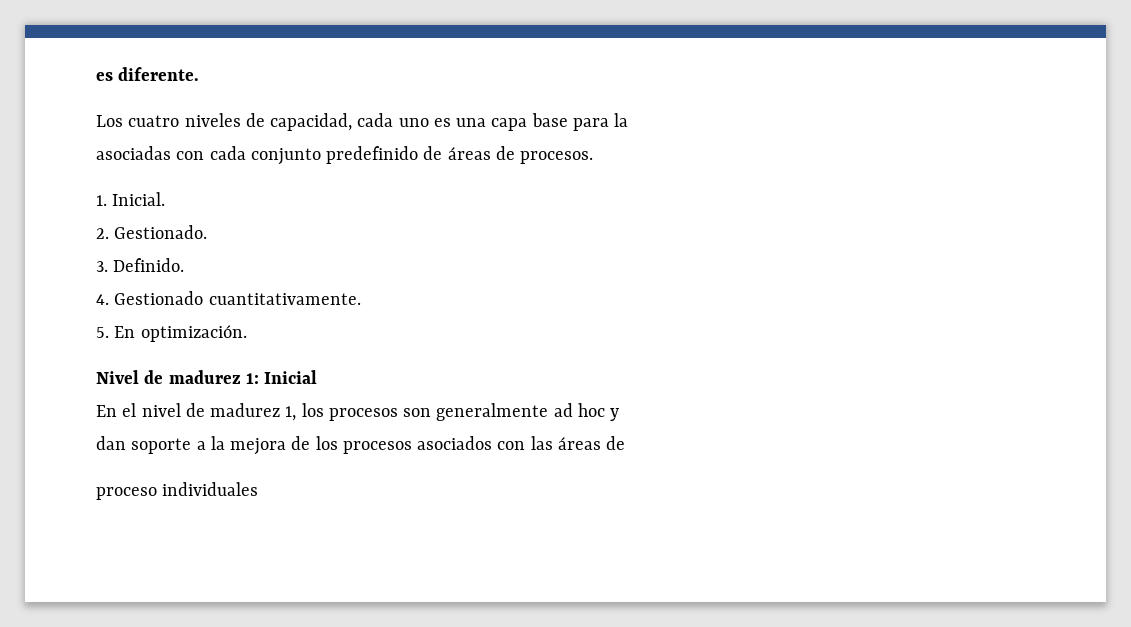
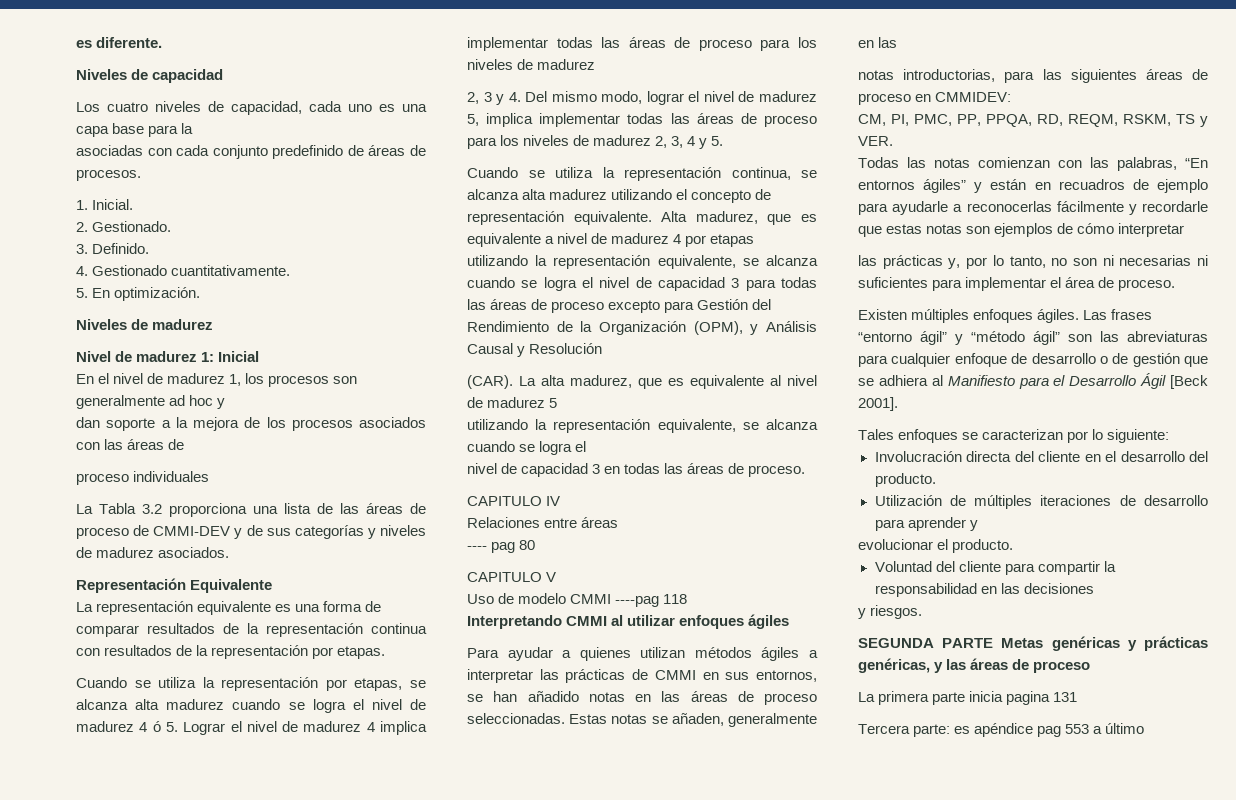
+ Niveles de capacidad
+ Niveles de madurez
+ La Tabla 3.2 proporciona una lista de las áreas de proceso de CMMI-DEV y de sus categorías y niveles de madurez asociados.
+ Representación Equivalente
+ La representación equivalente es una forma de comparar resultados de la representación continua con resultados de la representación por etapas.
+ Cuando se utiliza la representación por etapas, se alcanza alta madurez cuando se logra el nivel de madurez 4 ó 5. Lograr el nivel de madurez 4 implica implementar todas las áreas de proceso para los niveles de madurez
+ 2, 3 y 4. Del mismo modo, lograr el nivel de madurez 5, implica implementar todas las áreas de proceso para los niveles de madurez 2, 3, 4 y 5.
+ Cuando se utiliza la representación continua, se alcanza alta madurez utilizando el concepto de representación equivalente. Alta madurez, que es equivalente a nivel de madurez 4 por etapas utilizando la representación equivalente, se alcanza cuando se logra el nivel de capacidad 3 para todas las áreas de proceso excepto para Gestión del Rendimiento de la Organización (OPM), y Análisis Causal y Resolución
+ (CAR). La alta madurez, que es equivalente al nivel de madurez 5
+ utilizando la representación equivalente, se alcanza cuando se logra el
+ nivel de capacidad 3 en todas las áreas de proceso.
+ CAPITULO IV
+ Relaciones entre áreas
+ ---- pag 80
+ CAPITULO V
+ Uso de modelo CMMI ----pag 118
+ Interpretando CMMI al utilizar enfoques ágiles
+ Para ayudar a quienes utilizan métodos ágiles a interpretar las prácticas de CMMI en sus entornos, se han añadido notas en las áreas de proceso seleccionadas. Estas notas se añaden, generalmente en las
+ notas introductorias, para las siguientes áreas de proceso en CMMIDEV:
+ CM, PI, PMC, PP, PPQA, RD, REQM, RSKM, TS y VER.
+ Todas las notas comienzan con las palabras, “En entornos ágiles” y están en recuadros de ejemplo para ayudarle a reconocerlas fácilmente y recordarle que estas notas son ejemplos de cómo interpretar
+ las prácticas y, por lo tanto, no son ni necesarias ni suficientes para implementar el área de proceso.
+ Existen múltiples enfoques ágiles. Las frases “entorno ágil” y “método ágil” son las abreviaturas para cualquier enfoque de desarrollo o de gestión que se adhiera al Manifiesto para el Desarrollo Ágil [Beck 2001].
+ Tales enfoques se caracterizan por lo siguiente:
+ Involucración directa del cliente en el desarrollo del producto.
+ Utilización de múltiples iteraciones de desarrollo para aprender y
+ evolucionar el producto.
+ Voluntad del cliente para compartir la responsabilidad en las decisiones
+ y riesgos.
+ SEGUNDA PARTE Metas genéricas y prácticas genéricas, y las áreas de proceso
+ La primera parte inicia pagina 131
+ Tercera parte: es apéndice pag 553 a último

